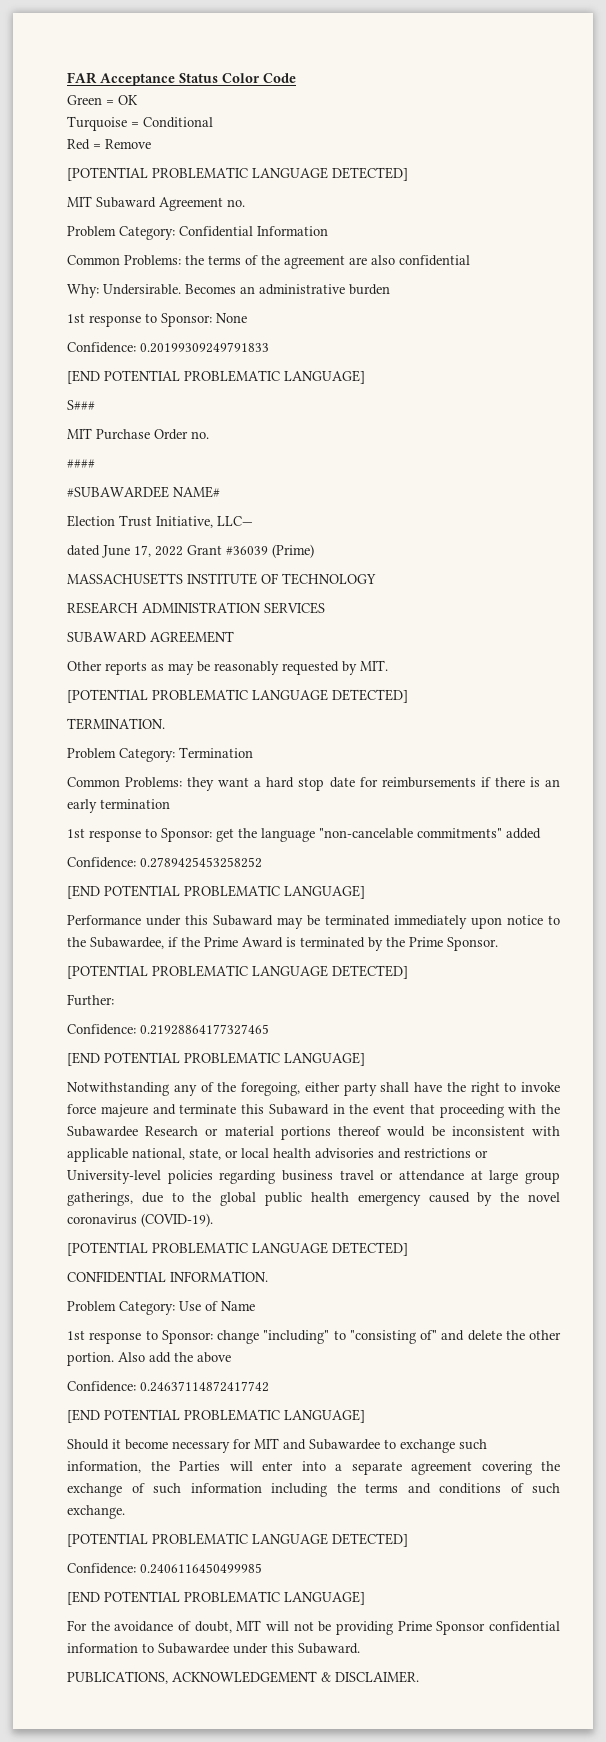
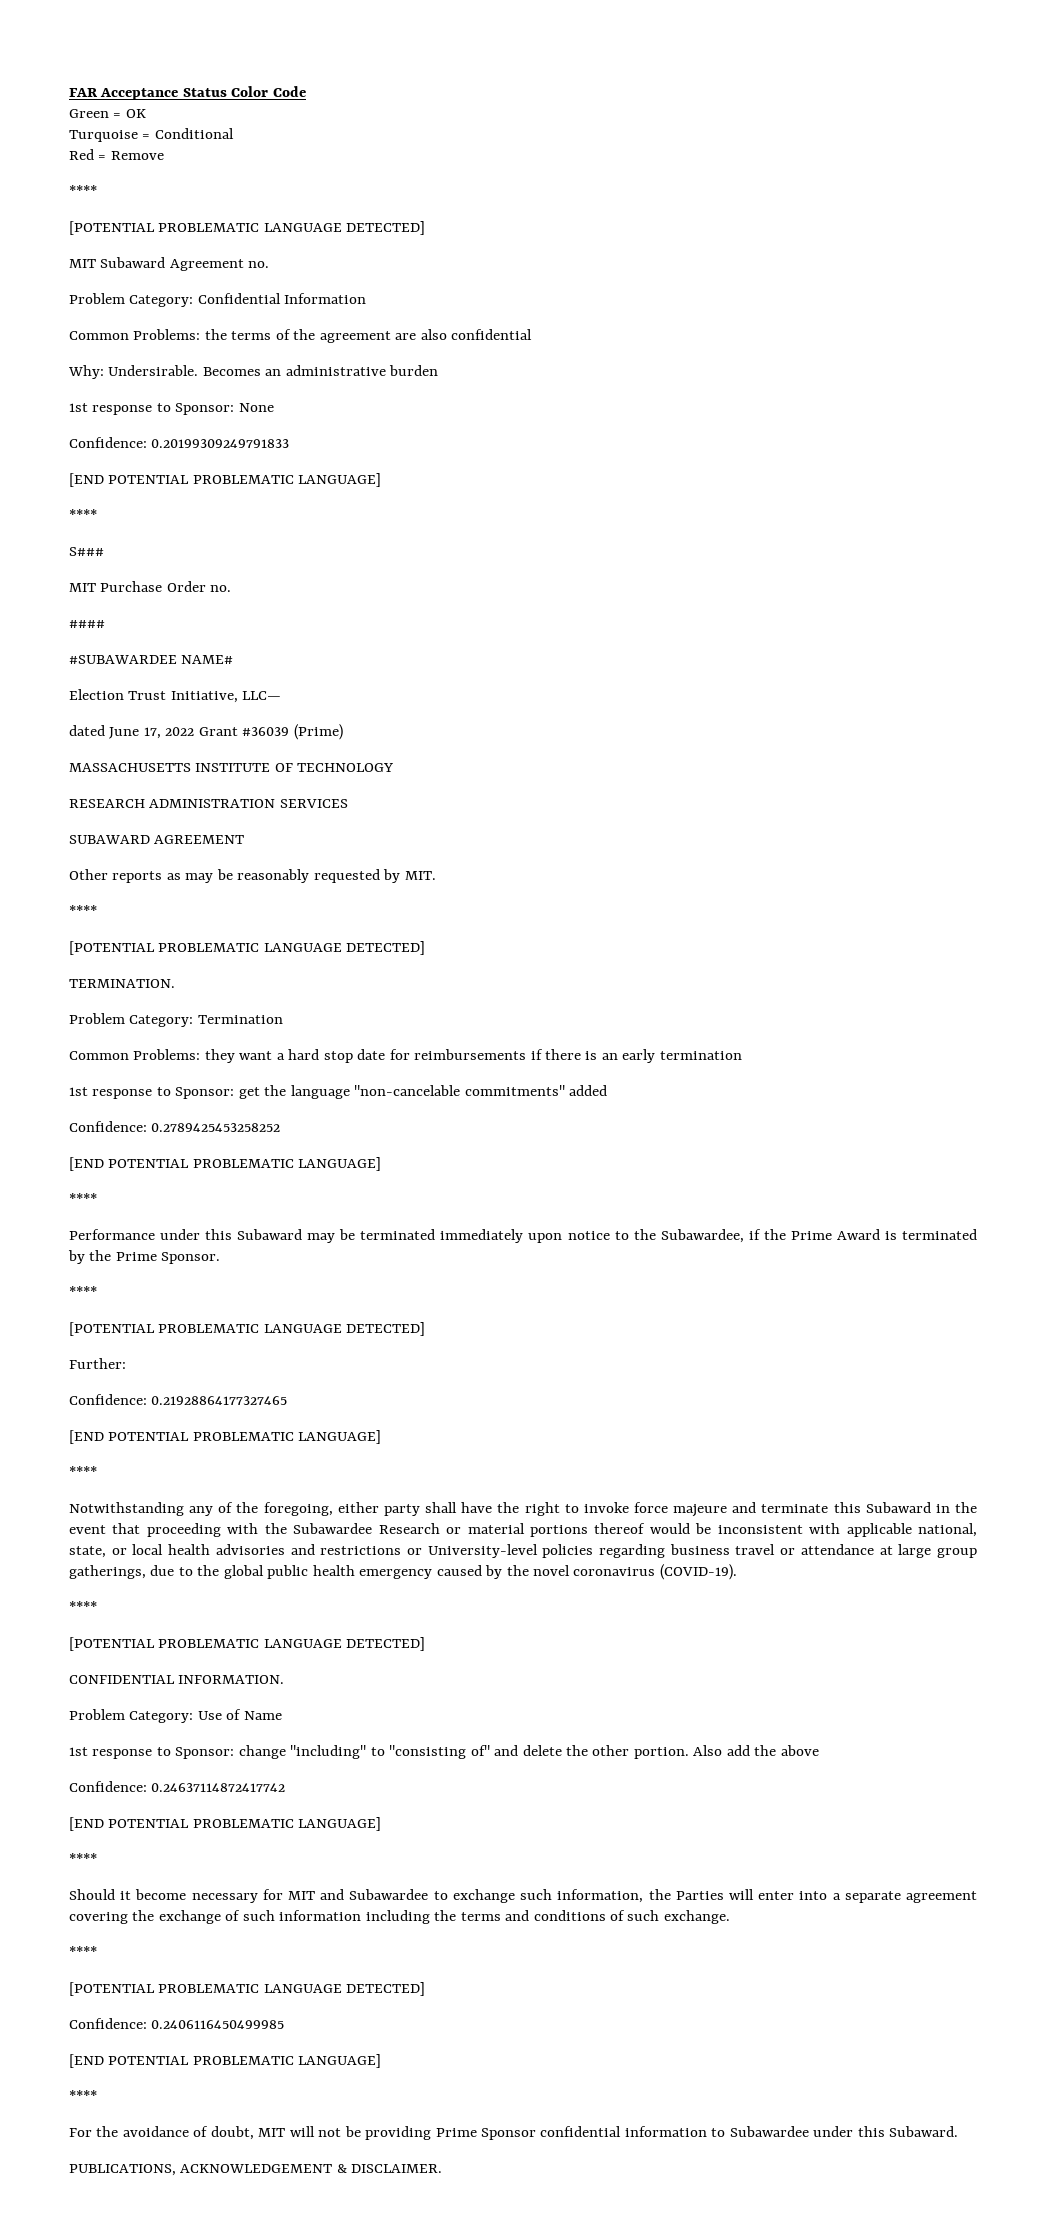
  Red = Remove
+ ****
  Confidence: 0.20199309249791833
  [END POTENTIAL PROBLEMATIC LANGUAGE]
+ ****
  Other reports as may be reasonably requested by MIT.
+ ****
  Confidence: 0.2789425453258252
  [END POTENTIAL PROBLEMATIC LANGUAGE]
+ ****
  Performance under this Subaward may be terminated immediately upon notice to the Subawardee, if the Prime Award is terminated by the Prime Sponsor.
+ ****
  Confidence: 0.21928864177327465
  [END POTENTIAL PROBLEMATIC LANGUAGE]
+ ****
  Notwithstanding any of the foregoing, either party shall have the right to invoke force majeure and terminate this Subaward in the event that proceeding with the Subawardee Research or material portions thereof would be inconsistent with applicable national, state, or local health advisories and restrictions or University-level policies regarding business travel or attendance at large group gatherings, due to the global public health emergency caused by the novel coronavirus (COVID-19).
+ ****
  Confidence: 0.24637114872417742
  [END POTENTIAL PROBLEMATIC LANGUAGE]
+ ****
  Should it become necessary for MIT and Subawardee to exchange such information, the Parties will enter into a separate agreement covering the exchange of such information including the terms and conditions of such exchange.
+ ****
  Confidence: 0.2406116450499985
  [END POTENTIAL PROBLEMATIC LANGUAGE]
+ ****

